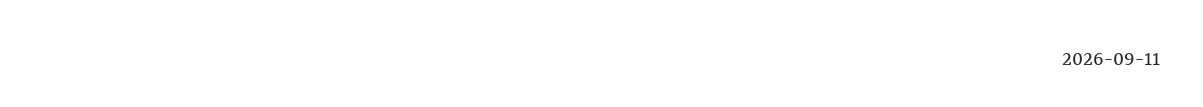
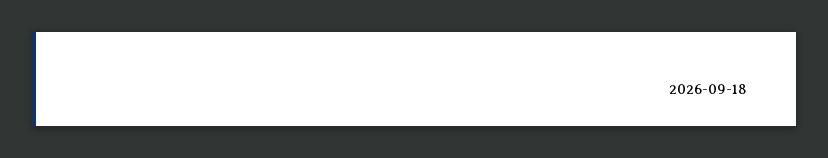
- 2026-09-11
+ 2026-09-18

